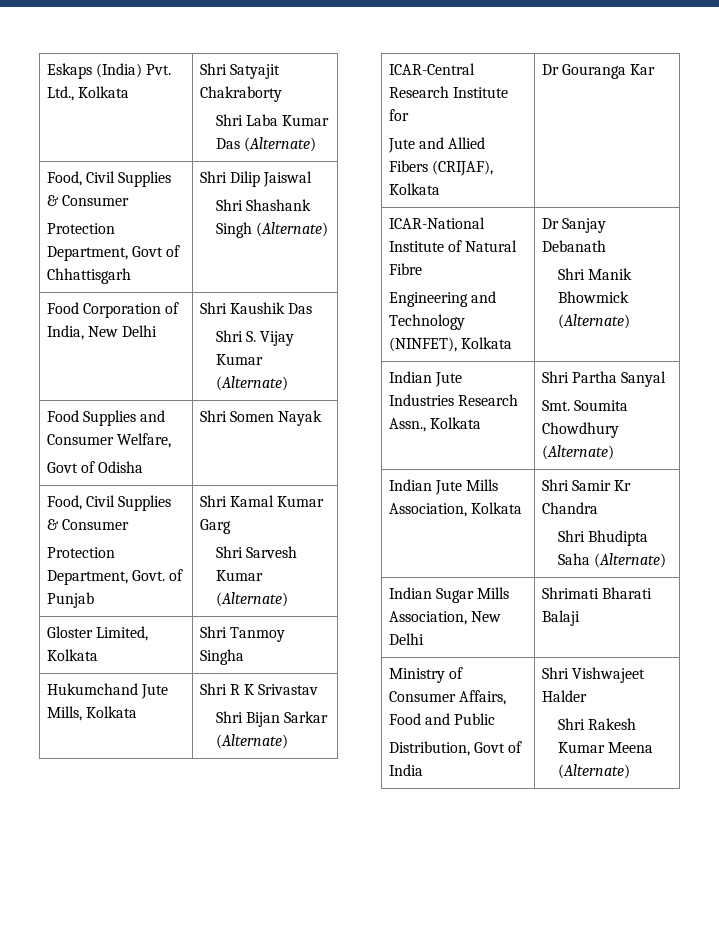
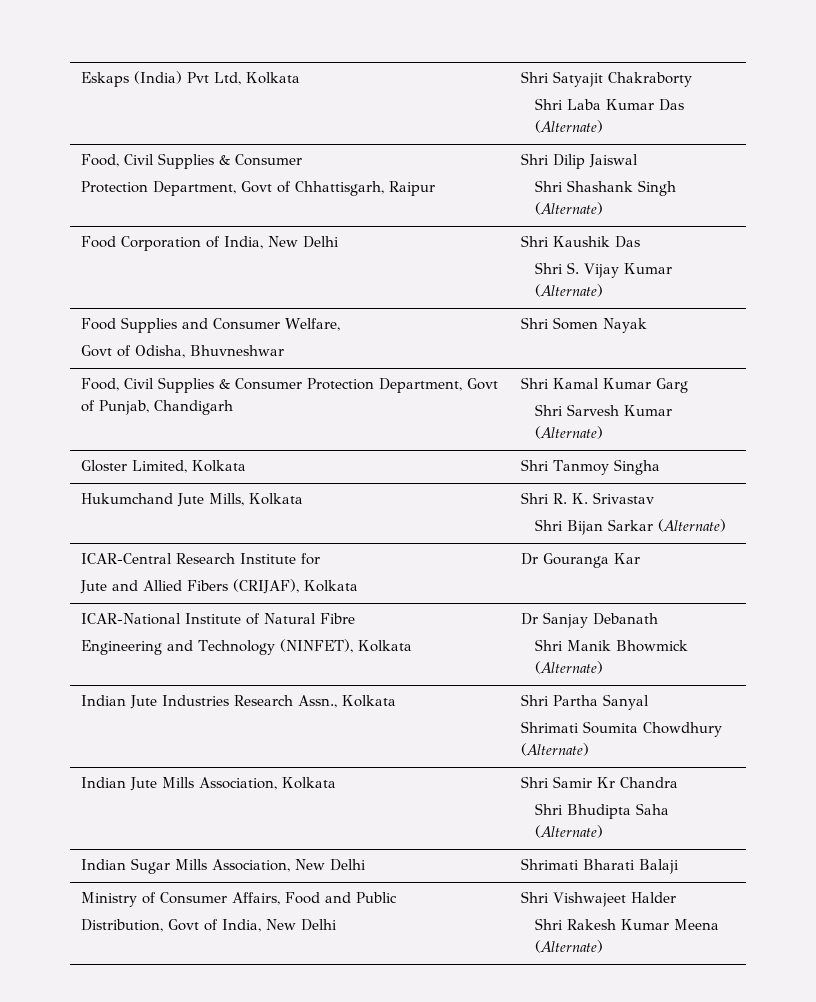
- Eskaps (India) Pvt. Ltd., Kolkata | Shri Satyajit Chakraborty
+ Eskaps (India) Pvt Ltd, Kolkata | Shri Satyajit Chakraborty
  Shri Laba Kumar Das (Alternate)
  Food, Civil Supplies & Consumer
- Protection Department, Govt of Chhattisgarh | Shri Dilip Jaiswal
+ Protection Department, Govt of Chhattisgarh, Raipur | Shri Dilip Jaiswal
  Food Supplies and Consumer Welfare,
- Govt of Odisha | Shri Somen Nayak
- Food, Civil Supplies & Consumer
- Protection Department, Govt. of Punjab | Shri Kamal Kumar Garg
+ Govt of Odisha, Bhuvneshwar | Shri Somen Nayak
+ Food, Civil Supplies & Consumer Protection Department, Govt of Punjab, Chandigarh | Shri Kamal Kumar Garg
- Hukumchand Jute Mills, Kolkata | Shri R K Srivastav
+ Hukumchand Jute Mills, Kolkata | Shri R. K. Srivastav
  Indian Jute Industries Research Assn., Kolkata | Shri Partha Sanyal
- Smt. Soumita Chowdhury (Alternate)
+ Shrimati Soumita Chowdhury (Alternate)
  Ministry of Consumer Affairs, Food and Public
- Distribution, Govt of India | Shri Vishwajeet Halder
+ Distribution, Govt of India, New Delhi | Shri Vishwajeet Halder

